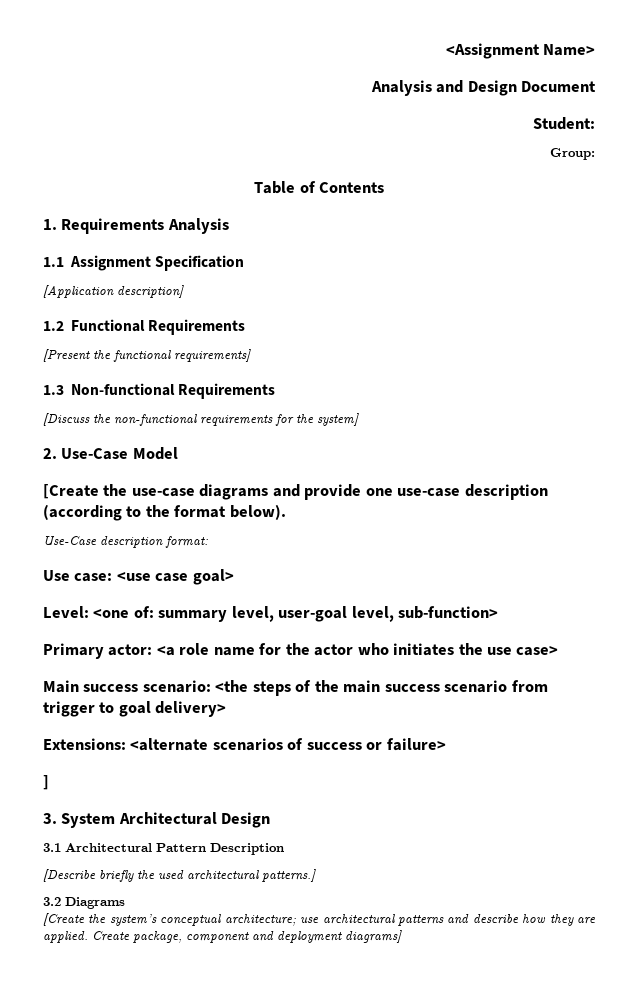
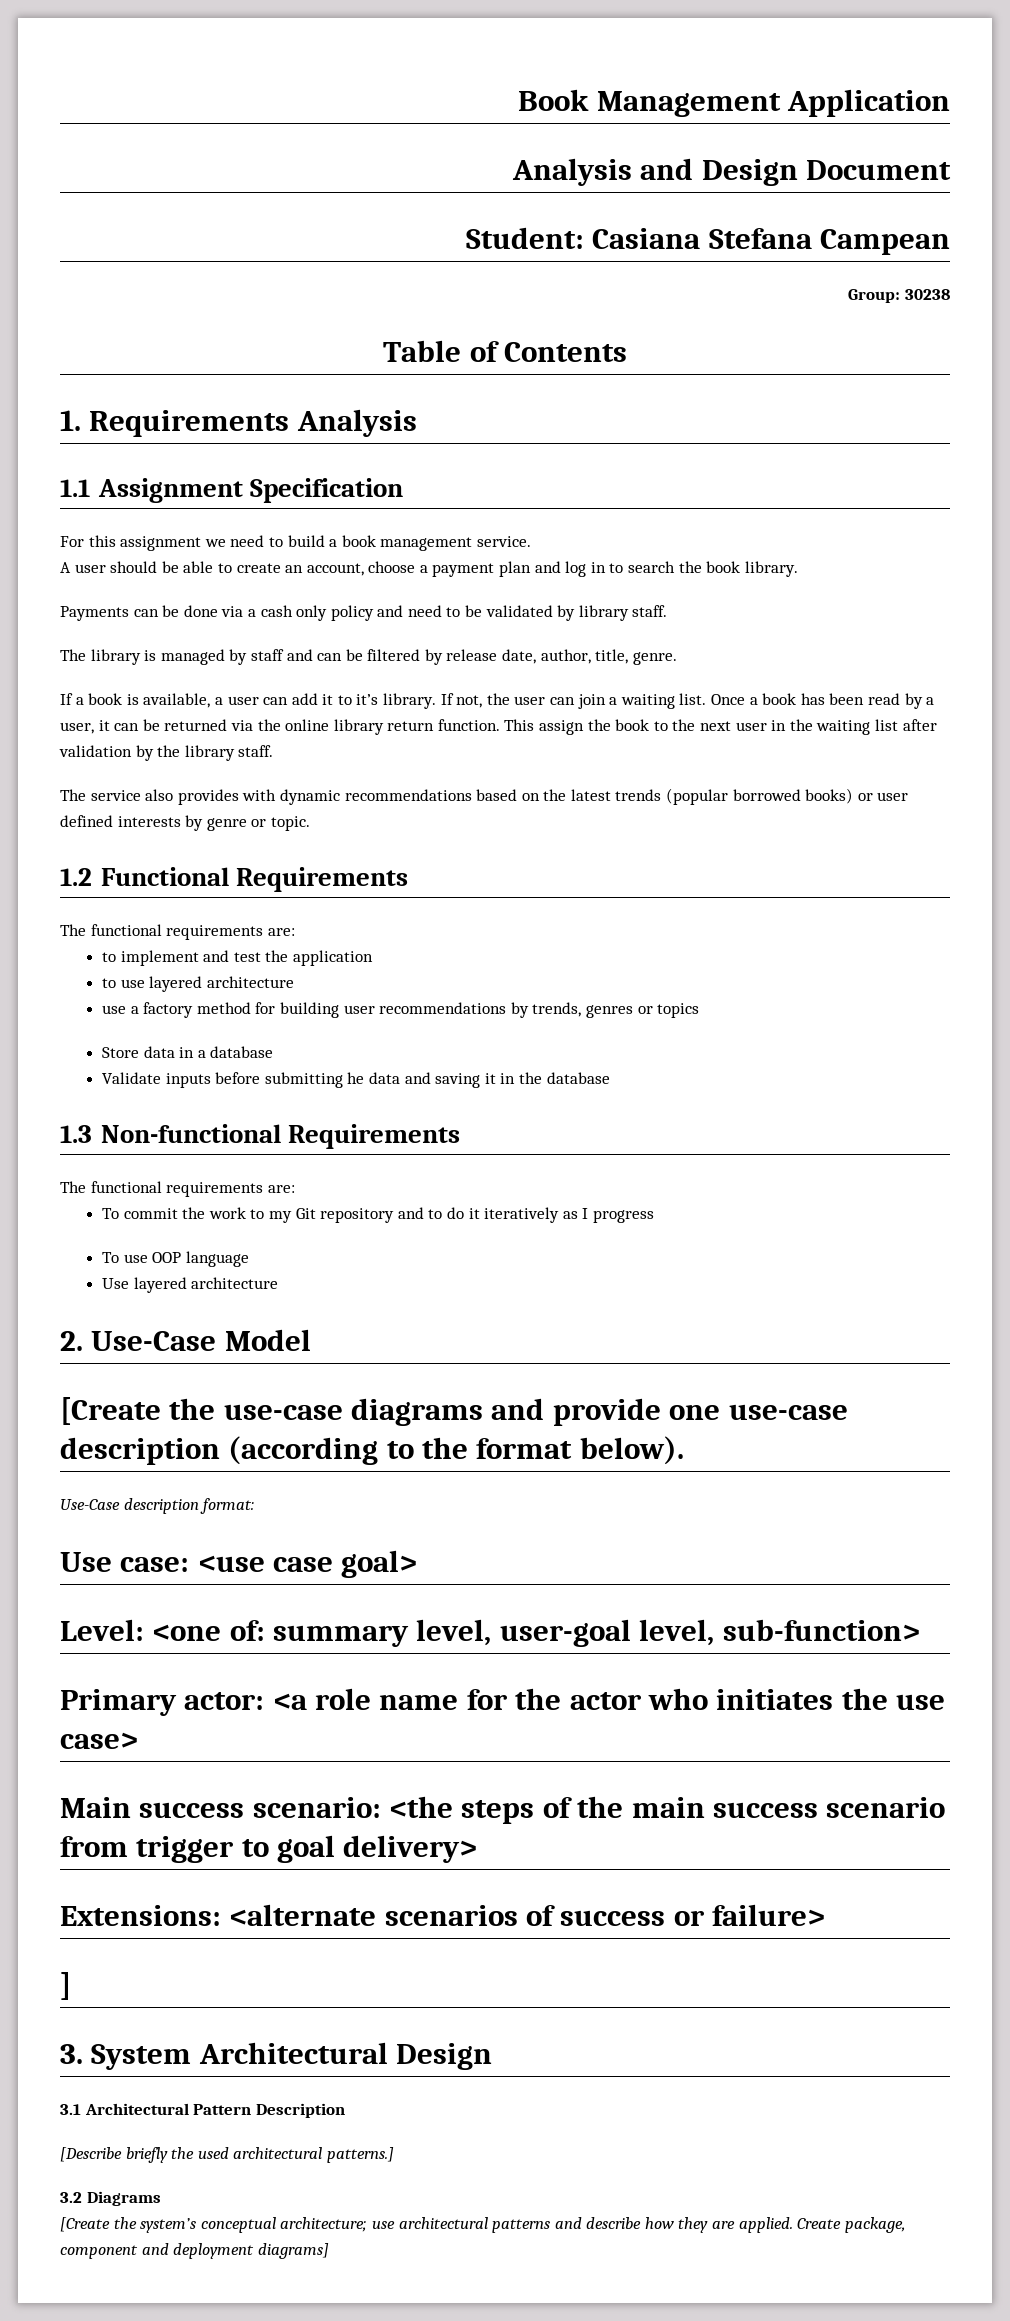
- <Assignment Name>
+ Book Management Application
- Student:
+ Student: Casiana Stefana Campean
- Group:
+ Group: 30238
- [Application description]
+ For this assignment we need to build a book management service.
+ A user should be able to create an account, choose a payment plan and log in to search the book library.
+ Payments can be done via a cash only policy and need to be validated by library staff.
+ The library is managed by staff and can be filtered by release date, author, title, genre.
+ If a book is available, a user can add it to it’s library. If not, the user can join a waiting list. Once a book has been read by a user, it can be returned via the online library return function. This assign the book to the next user in the waiting list after validation by the library staff.
+ The service also provides with dynamic recommendations based on the latest trends (popular borrowed books) or user defined interests by genre or topic.
  1.2 Functional Requirements
- [Present the functional requirements]
+ The functional requirements are:
+ to implement and test the application
+ to use layered architecture
+ use a factory method for building user recommendations by trends, genres or topics
+ Store data in a database
+ Validate inputs before submitting he data and saving it in the database
  1.3 Non-functional Requirements
- [Discuss the non-functional requirements for the system]
+ The functional requirements are:
+ To commit the work to my Git repository and to do it iteratively as I progress
+ To use OOP language
+ Use layered architecture

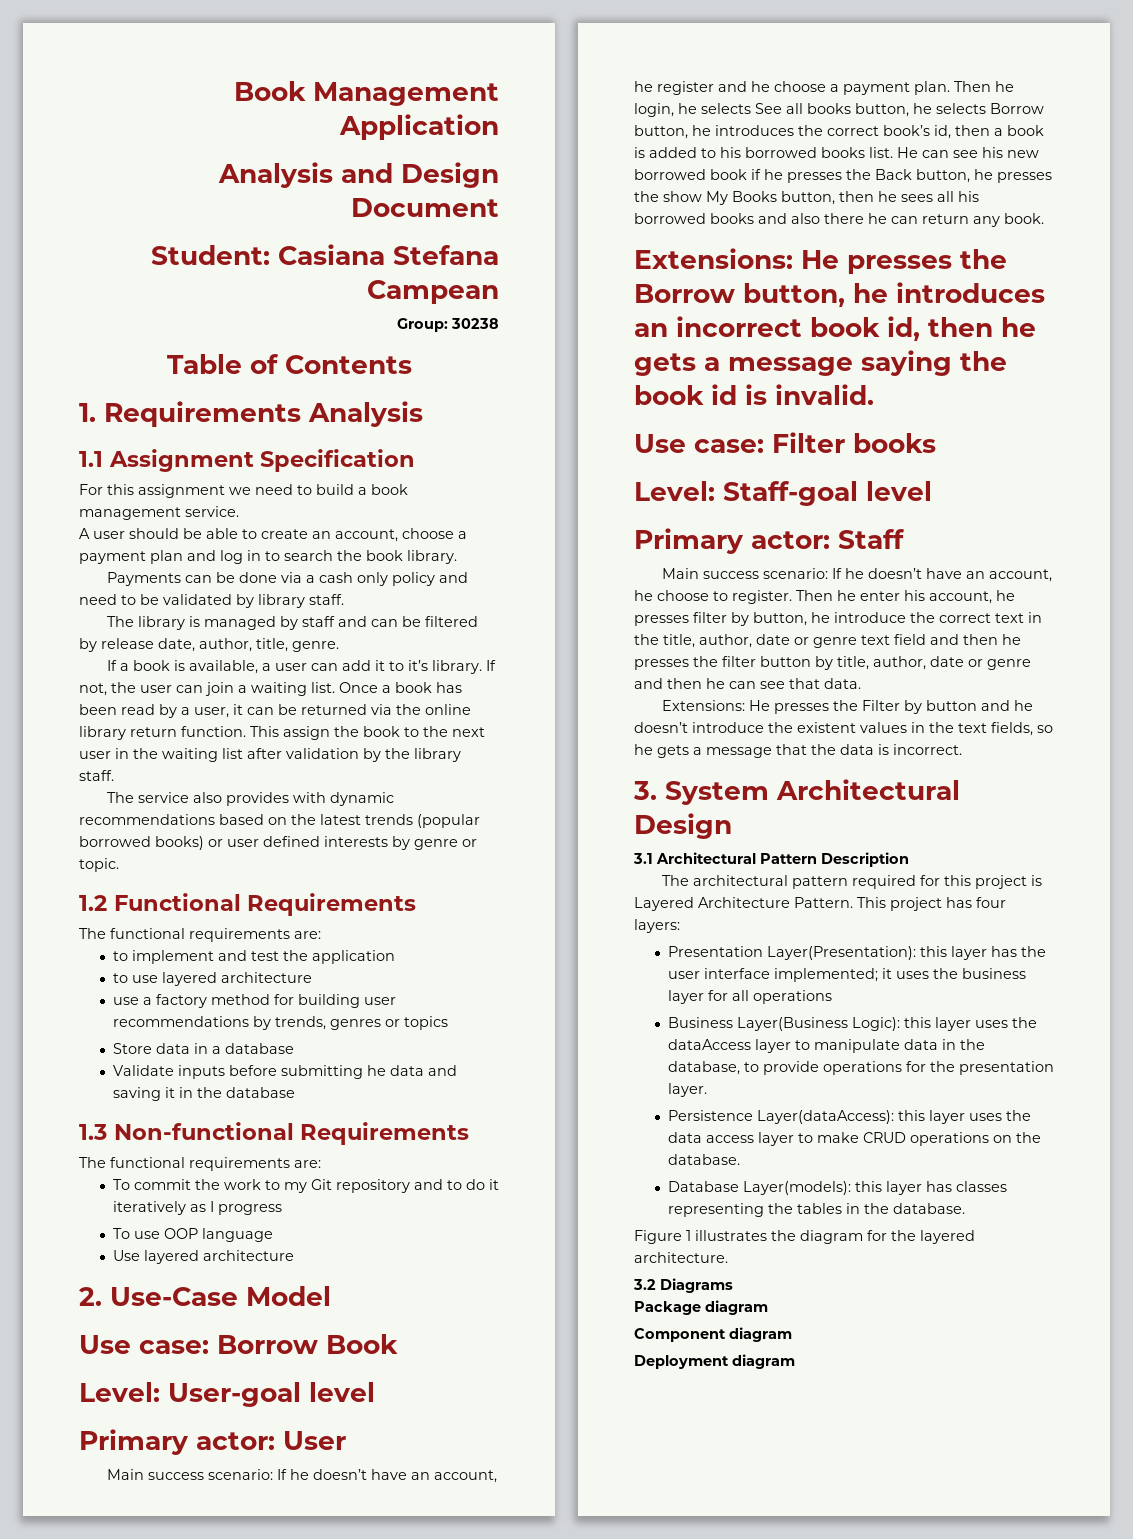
- [Create the use-case diagrams and provide one use-case description (according to the format below).
- Use-Case description format:
- Use case: <use case goal>
- Level: <one of: summary level, user-goal level, sub-function>
- Primary actor: <a role name for the actor who initiates the use case>
- Main success scenario: <the steps of the main success scenario from trigger to goal delivery>
- Extensions: <alternate scenarios of success or failure>
- ]
+ Use case: Borrow Book
+ Level: User-goal level
+ Primary actor: User
+ Main success scenario: If he doesn’t have an account, he register and he choose a payment plan. Then he login, he selects See all books button, he selects Borrow button, he introduces the correct book’s id, then a book is added to his borrowed books list. He can see his new borrowed book if he presses the Back button, he presses the show My Books button, then he sees all his borrowed books and also there he can return any book.
+ Extensions: He presses the Borrow button, he introduces an incorrect book id, then he gets a message saying the book id is invalid.
+ Use case: Filter books
+ Level: Staff-goal level
+ Primary actor: Staff
+ Main success scenario: If he doesn’t have an account, he choose to register. Then he enter his account, he presses filter by button, he introduce the correct text in the title, author, date or genre text field and then he presses the filter button by title, author, date or genre and then he can see that data.
+ Extensions: He presses the Filter by button and he doesn’t introduce the existent values in the text fields, so he gets a message that the data is incorrect.
- [Describe briefly the used architectural patterns.]
+ The architectural pattern required for this project is Layered Architecture Pattern. This project has four layers:
+ Presentation Layer(Presentation): this layer has the user interface implemented; it uses the business layer for all operations
+ Business Layer(Business Logic): this layer uses the dataAccess layer to manipulate data in the database, to provide operations for the presentation layer.
+ Persistence Layer(dataAccess): this layer uses the data access layer to make CRUD operations on the database.
+ Database Layer(models): this layer has classes representing the tables in the database.
+ Figure 1 illustrates the diagram for the layered architecture.
  3.2 Diagrams
- [Create the system’s conceptual architecture; use architectural patterns and describe how they are applied. Create package, component and deployment diagrams]
+ Package diagram
+ Component diagram
+ Deployment diagram

